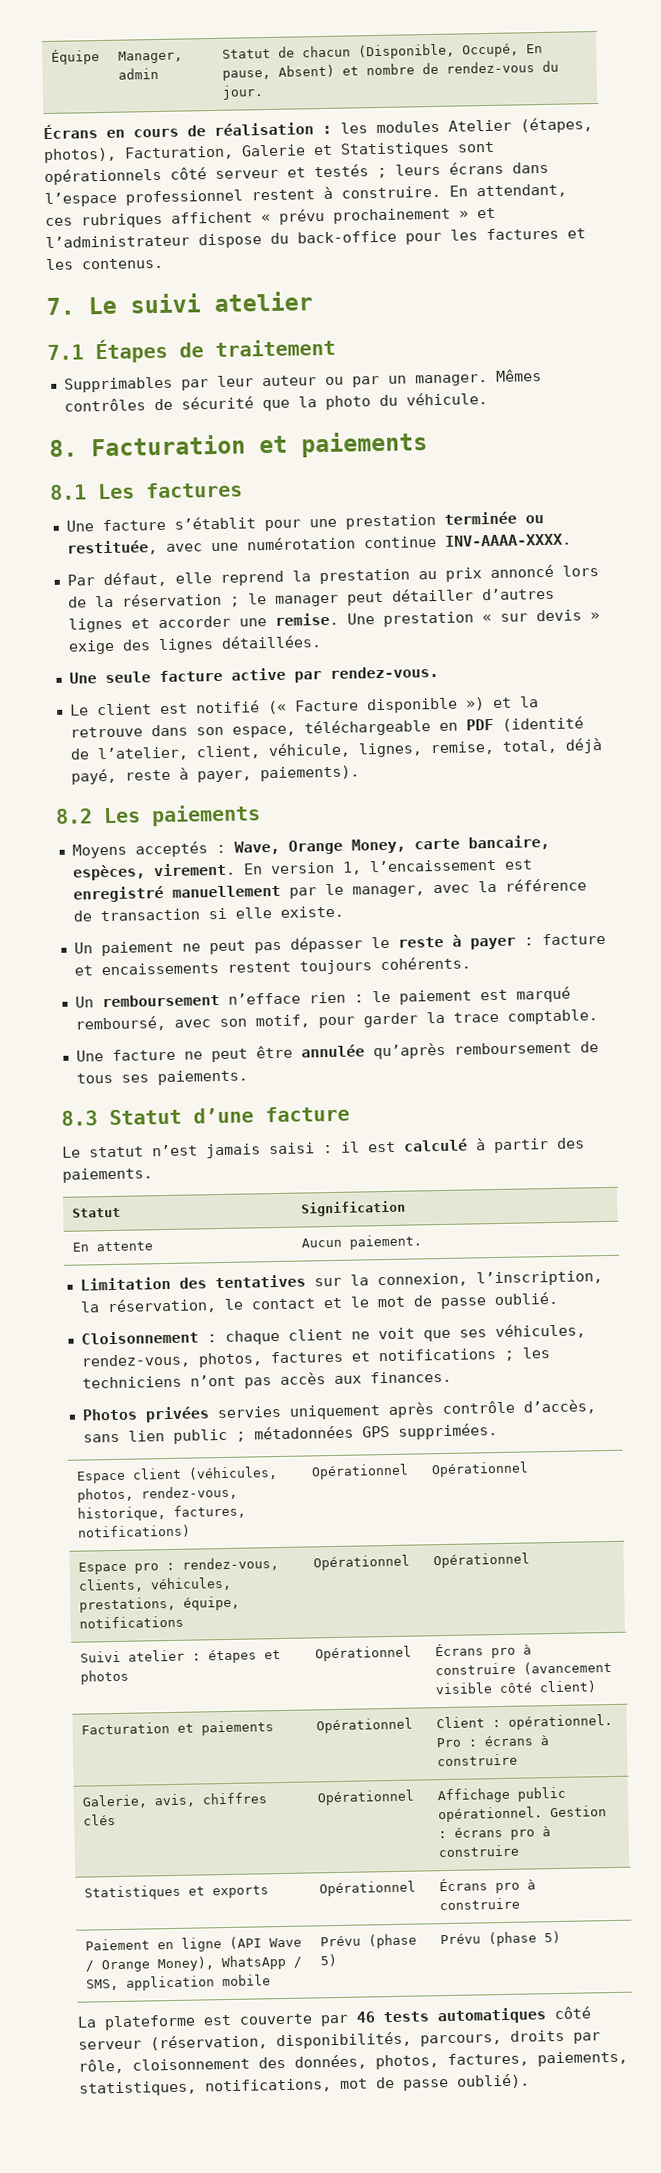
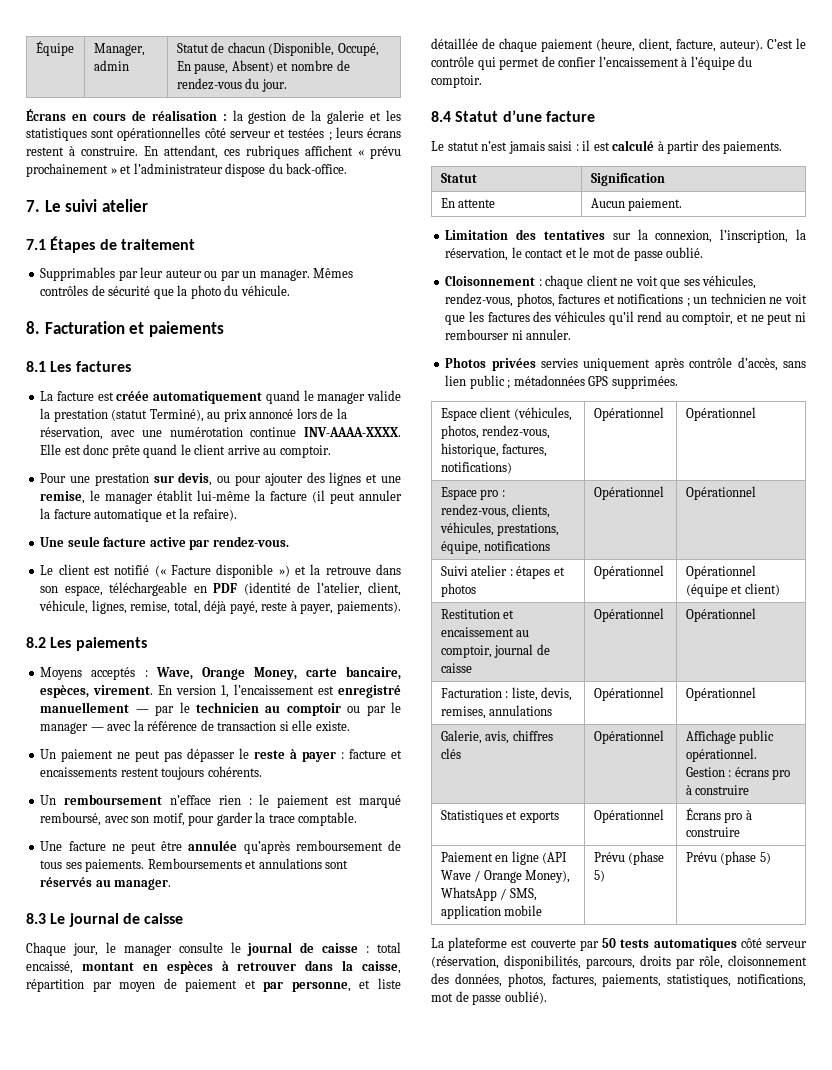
- Écrans en cours de réalisation : les modules Atelier (étapes, photos), Facturation, Galerie et Statistiques sont opérationnels côté serveur et testés ; leurs écrans dans l’espace professionnel restent à construire.
+ Écrans en cours de réalisation : la gestion de la galerie et les statistiques sont opérationnelles côté serveur et testées ; leurs écrans restent à construire.
- En attendant, ces rubriques affichent « prévu prochainement » et l’administrateur dispose du back-office pour les factures et les contenus.
+ En attendant, ces rubriques affichent « prévu prochainement » et l’administrateur dispose du back-office.
- Une facture s’établit pour une prestation terminée ou restituée, avec une numérotation continue INV-AAAA-XXXX.
- Par défaut, elle reprend la prestation au prix annoncé lors de la réservation ; le manager peut détailler d’autres lignes et accorder une remise. Une prestation « sur devis » exige des lignes détaillées.
+ La facture est créée automatiquement quand le manager valide la prestation (statut Terminé), au prix annoncé lors de la réservation, avec une numérotation continue INV-AAAA-XXXX. Elle est donc prête quand le client arrive au comptoir.
+ Pour une prestation sur devis, ou pour ajouter des lignes et une remise, le manager établit lui-même la facture (il peut annuler la facture automatique et la refaire).
- En version 1, l’encaissement est enregistré manuellement par le manager, avec la référence de transaction si elle existe.
+ En version 1, l’encaissement est enregistré manuellement — par le technicien au comptoir ou par le manager — avec la référence de transaction si elle existe.
- Une facture ne peut être annulée qu’après remboursement de tous ses paiements.
- 8.3 Statut d’une facture
+ Une facture ne peut être annulée qu’après remboursement de tous ses paiements. Remboursements et annulations sont réservés au manager.
+ 8.3 Le journal de caisse
+ Chaque jour, le manager consulte le journal de caisse : total encaissé, montant en espèces à retrouver dans la caisse, répartition par moyen de paiement et par personne, et liste détaillée de chaque paiement (heure, client, facture, auteur). C’est le contrôle qui permet de confier l’encaissement à l’équipe du comptoir.
+ 8.4 Statut d’une facture
- Cloisonnement : chaque client ne voit que ses véhicules, rendez-vous, photos, factures et notifications ; les techniciens n’ont pas accès aux finances.
+ Cloisonnement : chaque client ne voit que ses véhicules, rendez-vous, photos, factures et notifications ; un technicien ne voit que les factures des véhicules qu’il rend au comptoir, et ne peut ni rembourser ni annuler.
- Suivi atelier : étapes et photos | Opérationnel | Écrans pro à construire (avancement visible côté client)
- Facturation et paiements | Opérationnel | Client : opérationnel. Pro : écrans à construire
+ Suivi atelier : étapes et photos | Opérationnel | Opérationnel (équipe et client)
+ Restitution et encaissement au comptoir, journal de caisse | Opérationnel | Opérationnel
+ Facturation : liste, devis, remises, annulations | Opérationnel | Opérationnel
- La plateforme est couverte par 46 tests automatiques côté serveur (réservation, disponibilités, parcours, droits par rôle, cloisonnement des données, photos, factures, paiements, statistiques, notifications, mot de passe oublié).
+ La plateforme est couverte par 50 tests automatiques côté serveur (réservation, disponibilités, parcours, droits par rôle, cloisonnement des données, photos, factures, paiements, statistiques, notifications, mot de passe oublié).

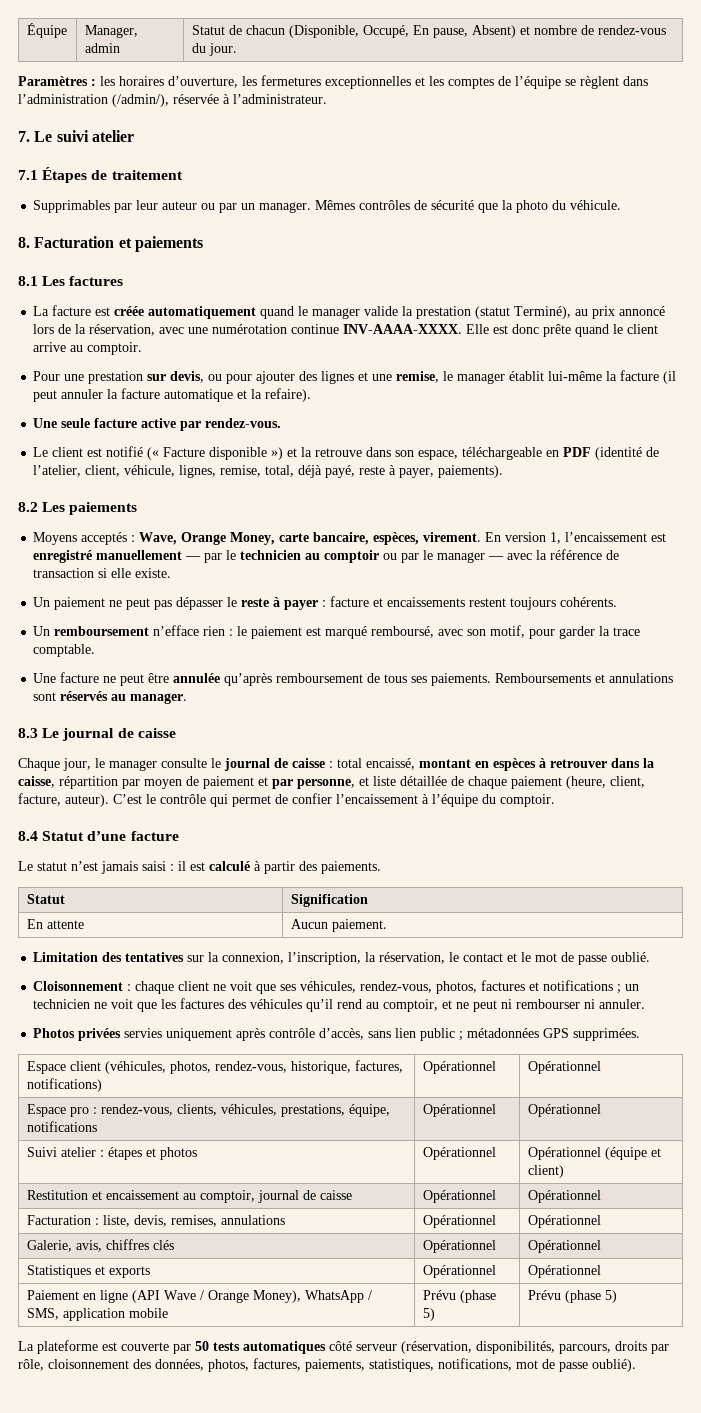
- Écrans en cours de réalisation : la gestion de la galerie et les statistiques sont opérationnelles côté serveur et testées ; leurs écrans restent à construire. En attendant, ces rubriques affichent « prévu prochainement » et l’administrateur dispose du back-office.
+ Paramètres : les horaires d’ouverture, les fermetures exceptionnelles et les comptes de l’équipe se règlent dans l’administration (/admin/), réservée à l’administrateur.
- Galerie, avis, chiffres clés | Opérationnel | Affichage public opérationnel. Gestion : écrans pro à construire
+ Galerie, avis, chiffres clés | Opérationnel | Opérationnel
- Statistiques et exports | Opérationnel | Écrans pro à construire
+ Statistiques et exports | Opérationnel | Opérationnel

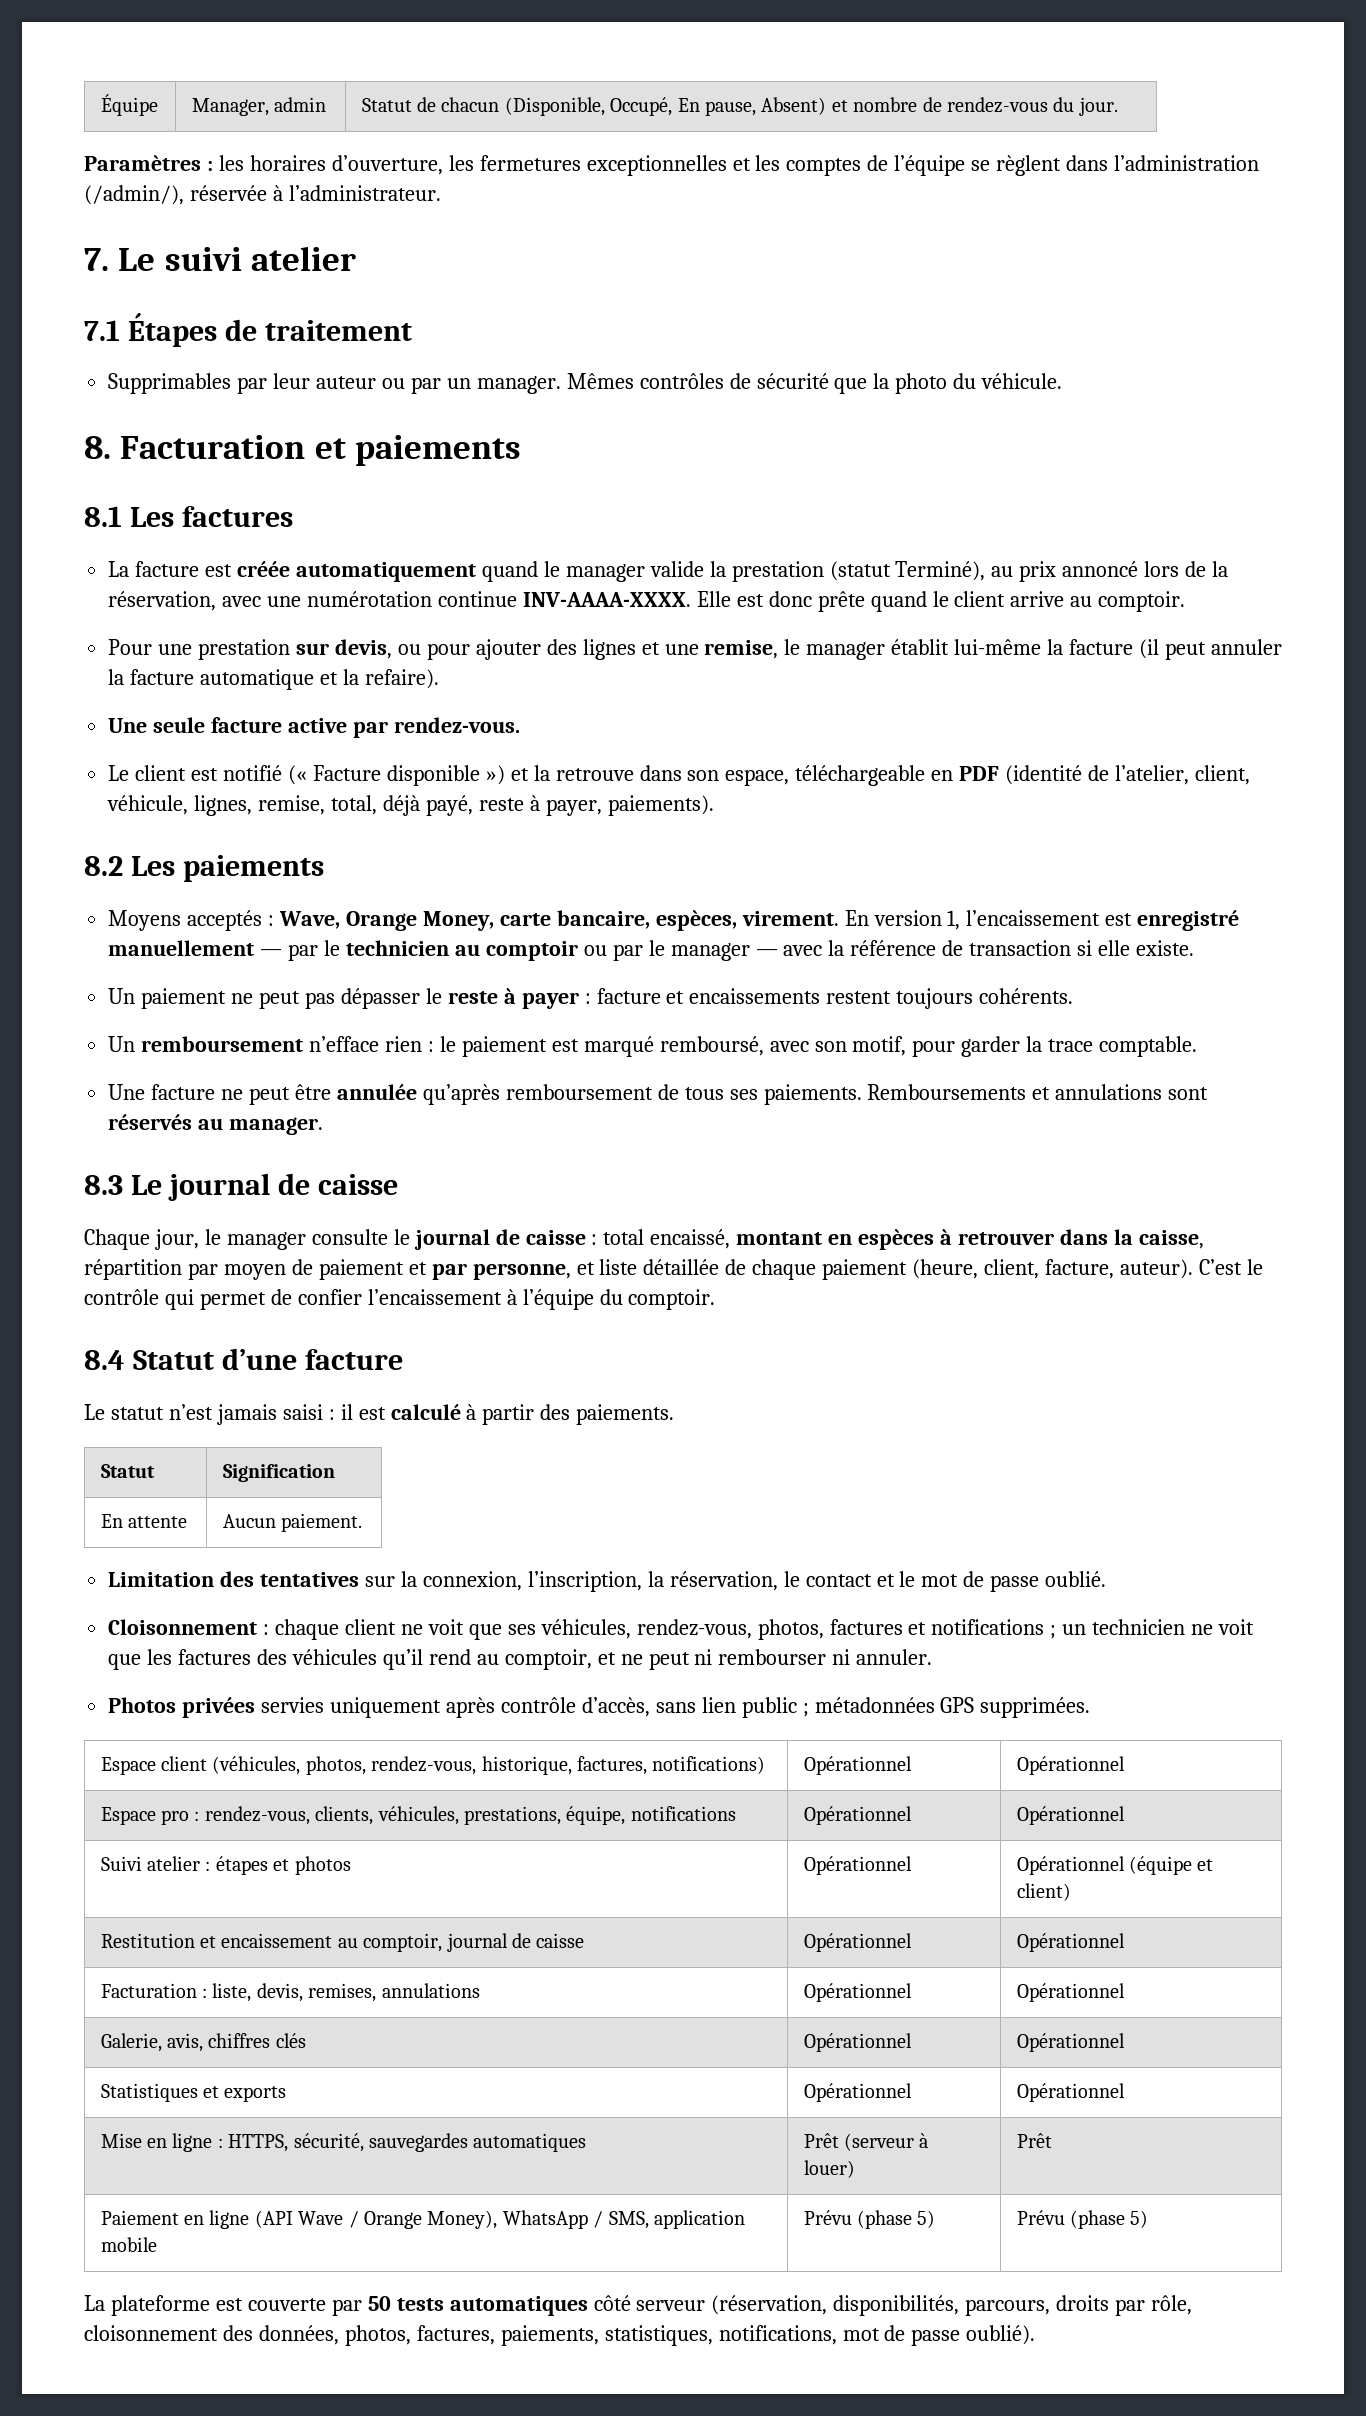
+ Mise en ligne : HTTPS, sécurité, sauvegardes automatiques | Prêt (serveur à louer) | Prêt

